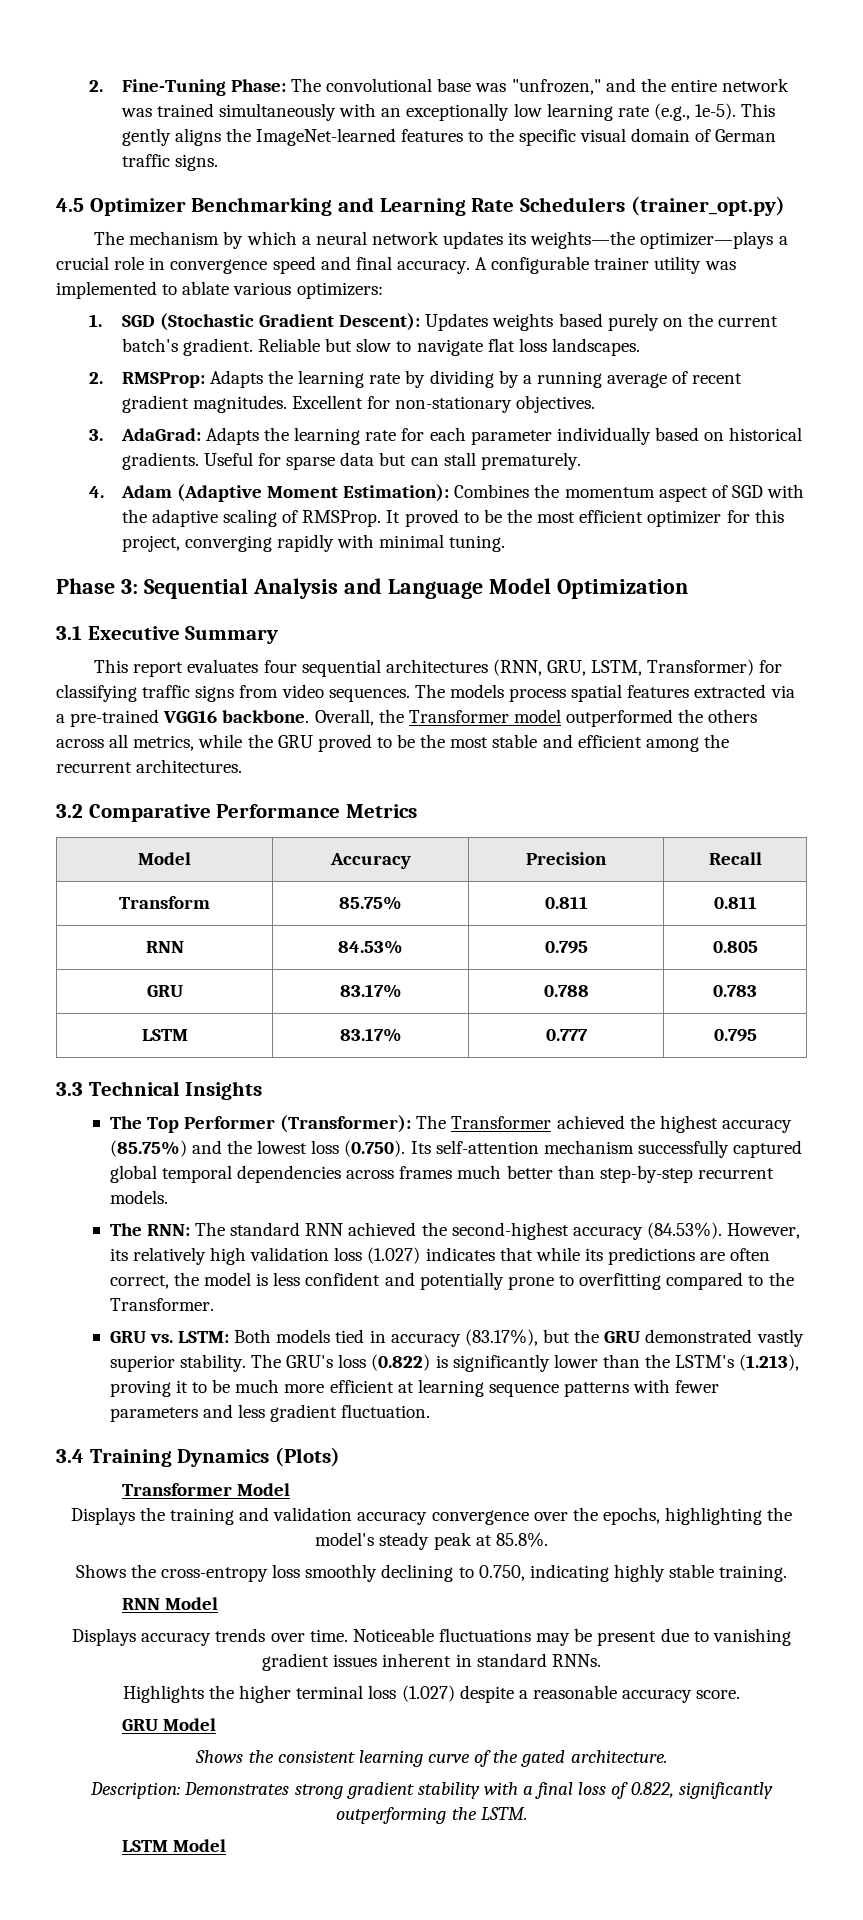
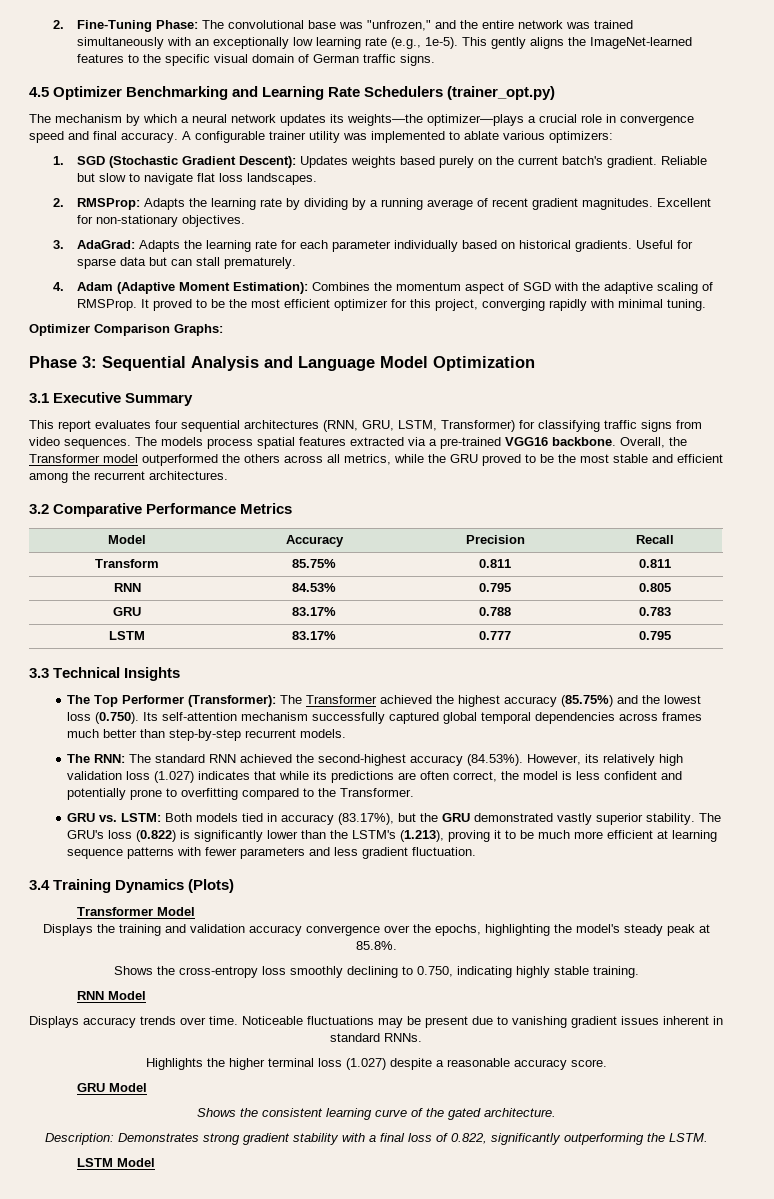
+ Optimizer Comparison Graphs:

